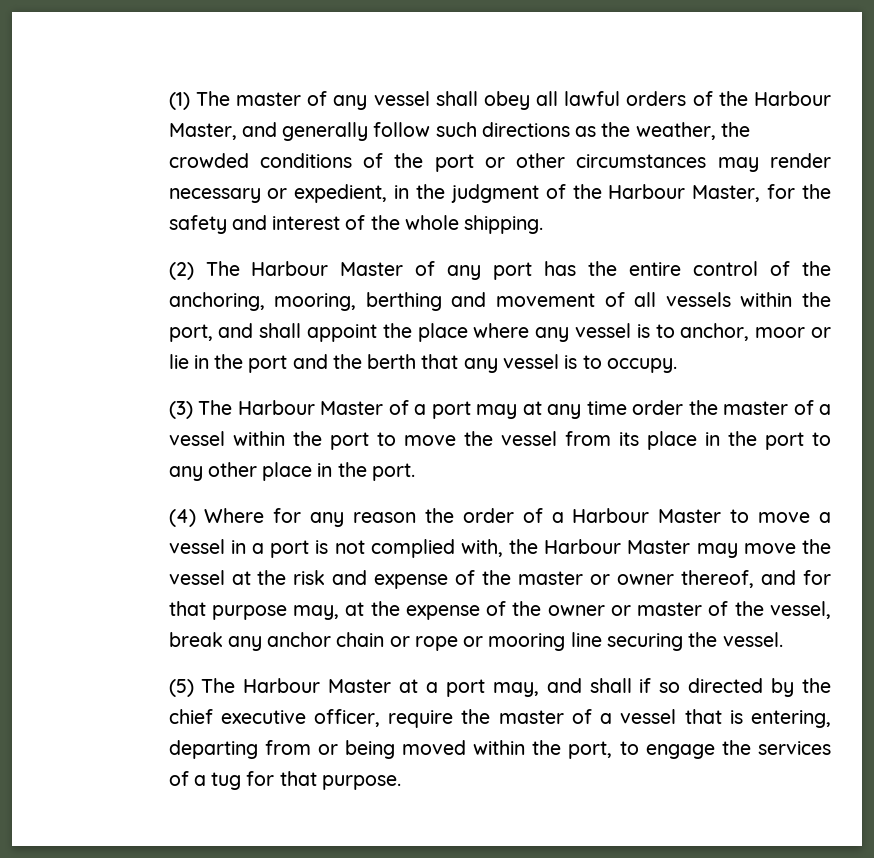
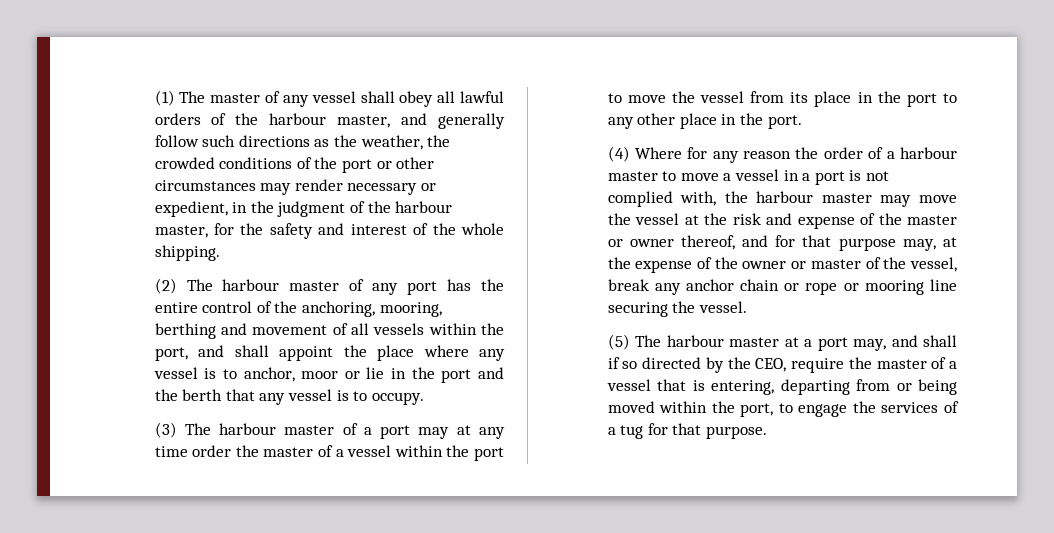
- (1) The master of any vessel shall obey all lawful orders of the Harbour Master, and generally follow such directions as the weather, the crowded conditions of the port or other circumstances may render necessary or expedient, in the judgment of the Harbour Master, for the safety and interest of the whole shipping.
+ (1) The master of any vessel shall obey all lawful orders of the harbour master, and generally follow such directions as the weather, the crowded conditions of the port or other circumstances may render necessary or expedient, in the judgment of the harbour master, for the safety and interest of the whole shipping.
- (2) The Harbour Master of any port has the entire control of the anchoring, mooring, berthing and movement of all vessels within the port, and shall appoint the place where any vessel is to anchor, moor or lie in the port and the berth that any vessel is to occupy.
+ (2) The harbour master of any port has the entire control of the anchoring, mooring, berthing and movement of all vessels within the port, and shall appoint the place where any vessel is to anchor, moor or lie in the port and the berth that any vessel is to occupy.
- (3) The Harbour Master of a port may at any time order the master of a vessel within the port to move the vessel from its place in the port to any other place in the port.
+ (3) The harbour master of a port may at any time order the master of a vessel within the port to move the vessel from its place in the port to any other place in the port.
- (4) Where for any reason the order of a Harbour Master to move a vessel in a port is not complied with, the Harbour Master may move the vessel at the risk and expense of the master or owner thereof, and for that purpose may, at the expense of the owner or master of the vessel, break any anchor chain or rope or mooring line securing the vessel.
+ (4) Where for any reason the order of a harbour master to move a vessel in a port is not complied with, the harbour master may move the vessel at the risk and expense of the master or owner thereof, and for that purpose may, at the expense of the owner or master of the vessel, break any anchor chain or rope or mooring line securing the vessel.
- (5) The Harbour Master at a port may, and shall if so directed by the chief executive officer, require the master of a vessel that is entering, departing from or being moved within the port, to engage the services of a tug for that purpose.
+ (5) The harbour master at a port may, and shall if so directed by the CEO, require the master of a vessel that is entering, departing from or being moved within the port, to engage the services of a tug for that purpose.

